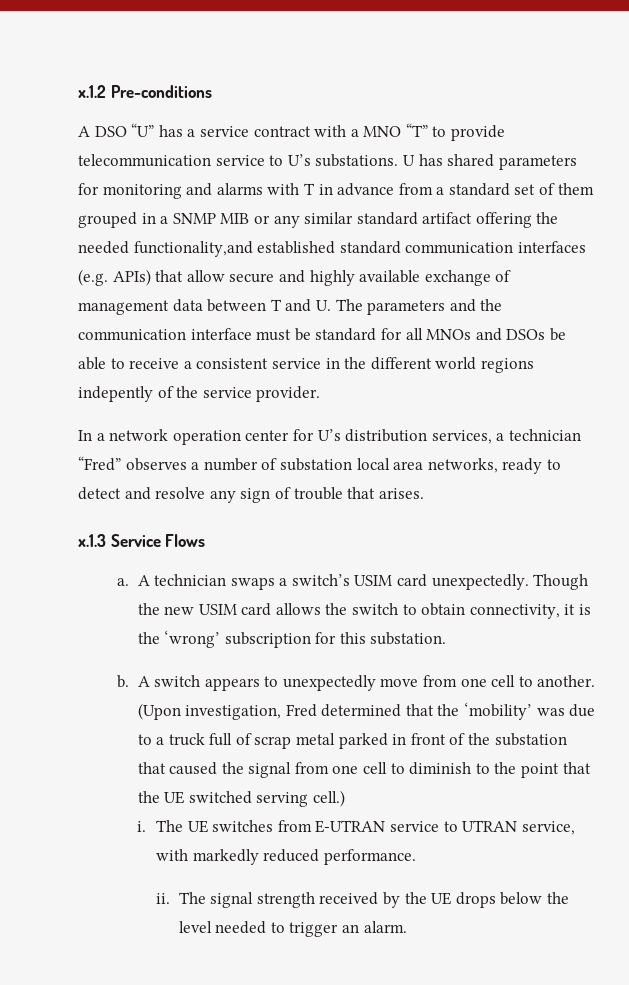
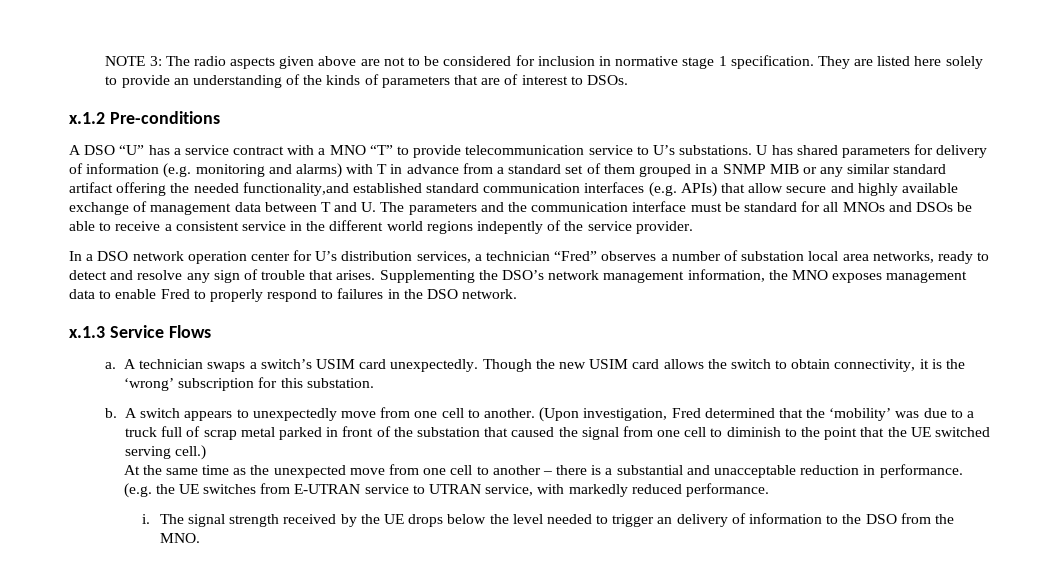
+ NOTE 3: The radio aspects given above are not to be considered for inclusion in normative stage 1 specification. They are listed here solely to provide an understanding of the kinds of parameters that are of interest to DSOs.
- U has shared parameters for monitoring and alarms with T in advance from a standard set of them grouped in a SNMP MIB or any similar standard artifact offering the needed functionality,and established standard communication interfaces (e.g. APIs) that allow secure and highly available exchange of management data between T and U. The parameters and the communication interface must be standard for all MNOs and DSOs be able to receive a consistent service in the different world regions indepently of the service provider.
+ U has shared parameters for delivery of information (e.g. monitoring and alarms) with T in advance from a standard set of them grouped in a SNMP MIB or any similar standard artifact offering the needed functionality,and established standard communication interfaces (e.g. APIs) that allow secure and highly available exchange of management data between T and U. The parameters and the communication interface must be standard for all MNOs and DSOs be able to receive a consistent service in the different world regions indepently of the service provider.
- In a network operation center for U’s distribution services, a technician “Fred” observes a number of substation local area networks, ready to detect and resolve any sign of trouble that arises.
+ In a DSO network operation center for U’s distribution services, a technician “Fred” observes a number of substation local area networks, ready to detect and resolve any sign of trouble that arises. Supplementing the DSO’s network management information, the MNO exposes management data to enable Fred to properly respond to failures in the DSO network.
- i. The UE switches from E-UTRAN service to UTRAN service, with markedly reduced performance.
+ At the same time as the unexpected move from one cell to another – there is a substantial and unacceptable reduction in performance. (e.g. the UE switches from E-UTRAN service to UTRAN service, with markedly reduced performance.
- ii.
+ i.
- The signal strength received by the UE drops below the level needed to trigger an alarm.
+ The signal strength received by the UE drops below the level needed to trigger an delivery of information to the DSO from the MNO.

